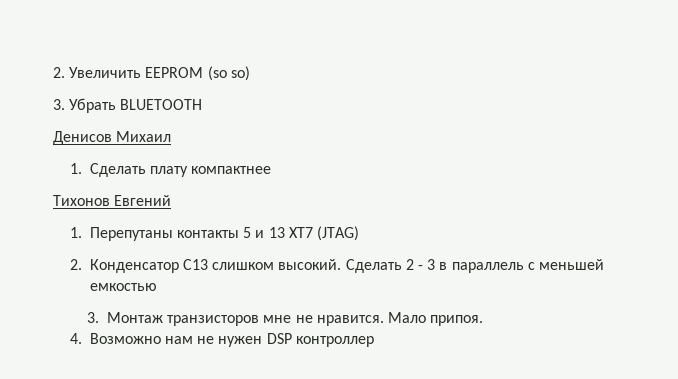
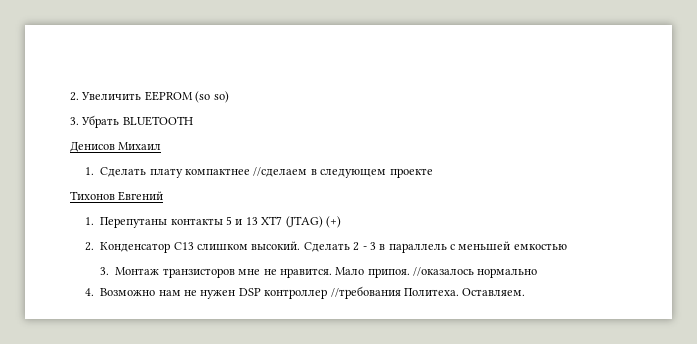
- 1. Сделать плату компактнее
+ 1. Сделать плату компактнее //сделаем в следующем проекте
- 1. Перепутаны контакты 5 и 13 XT7 (JTAG)
+ 1. Перепутаны контакты 5 и 13 XT7 (JTAG) (+)
+ //оказалось нормально
- 4. Возможно нам не нужен DSP контроллер
+ 4. Возможно нам не нужен DSP контроллер //требования Политеха. Оставляем.

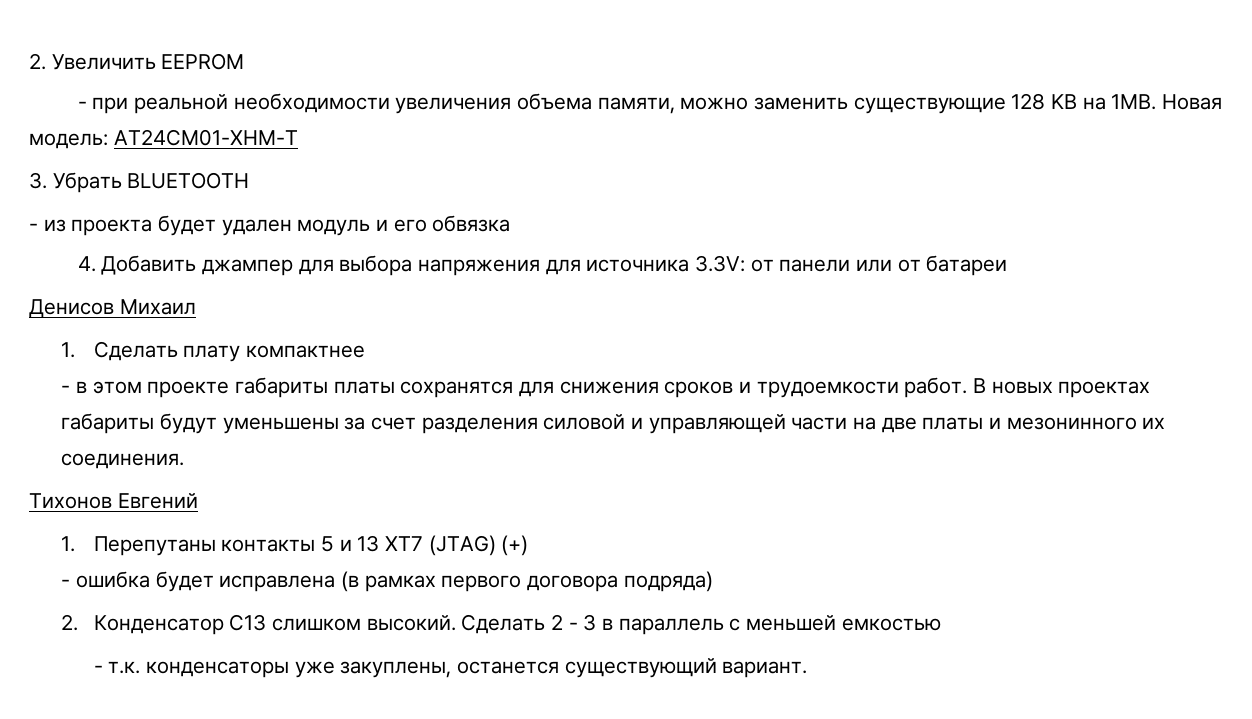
- 2. Увеличить EEPROM (so so)
+ 2. Увеличить EEPROM
+ - при реальной необходимости увеличения объема памяти, можно заменить существующие 128 KB на 1MB. Новая модель: AT24CM01-XHM-T
  3. Убрать BLUETOOTH
+ - из проекта будет удален модуль и его обвязка
+ 4. Добавить джампер для выбора напряжения для источника 3.3V: от панели или от батареи
- 1. Сделать плату компактнее //сделаем в следующем проекте
+ 1. Сделать плату компактнее
+ - в этом проекте габариты платы сохранятся для снижения сроков и трудоемкости работ. В новых проектах габариты будут уменьшены за счет разделения силовой и управляющей части на две платы и мезонинного их соединения.
+ - ошибка будет исправлена (в рамках первого договора подряда)
- 3. Монтаж транзисторов мне не нравится. Мало припоя. //оказалось нормально
- 4. Возможно нам не нужен DSP контроллер //требования Политеха. Оставляем.
+ - т.к. конденсаторы уже закуплены, останется существующий вариант.

